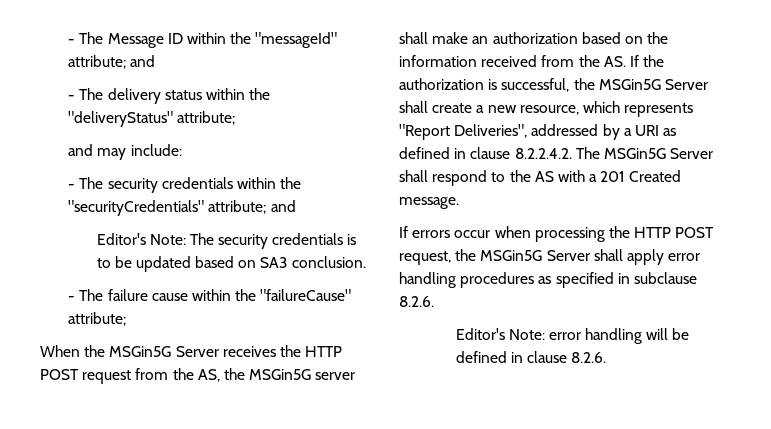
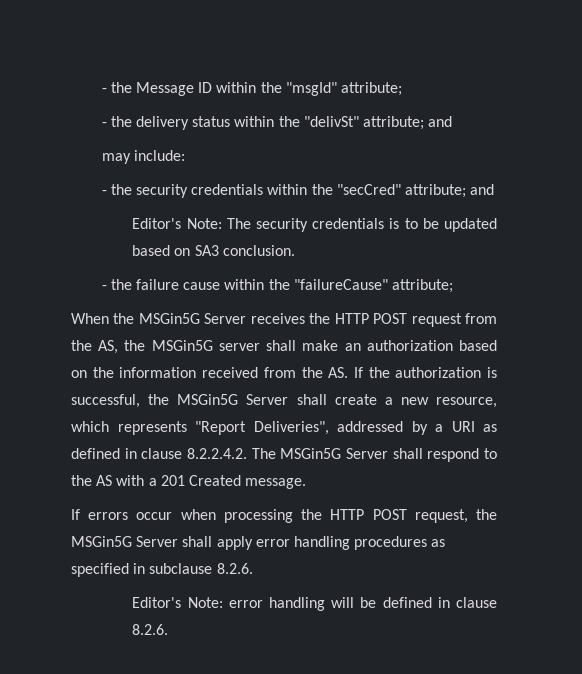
- - The Message ID within the "messageId" attribute; and
- - The delivery status within the "deliveryStatus" attribute;
- and may include:
+ - the Message ID within the "msgId" attribute;
+ - the delivery status within the "delivSt" attribute; and
+ may include:
- - The security credentials within the "securityCredentials" attribute; and
+ - the security credentials within the "secCred" attribute; and
- - The failure cause within the "failureCause" attribute;
+ - the failure cause within the "failureCause" attribute;

